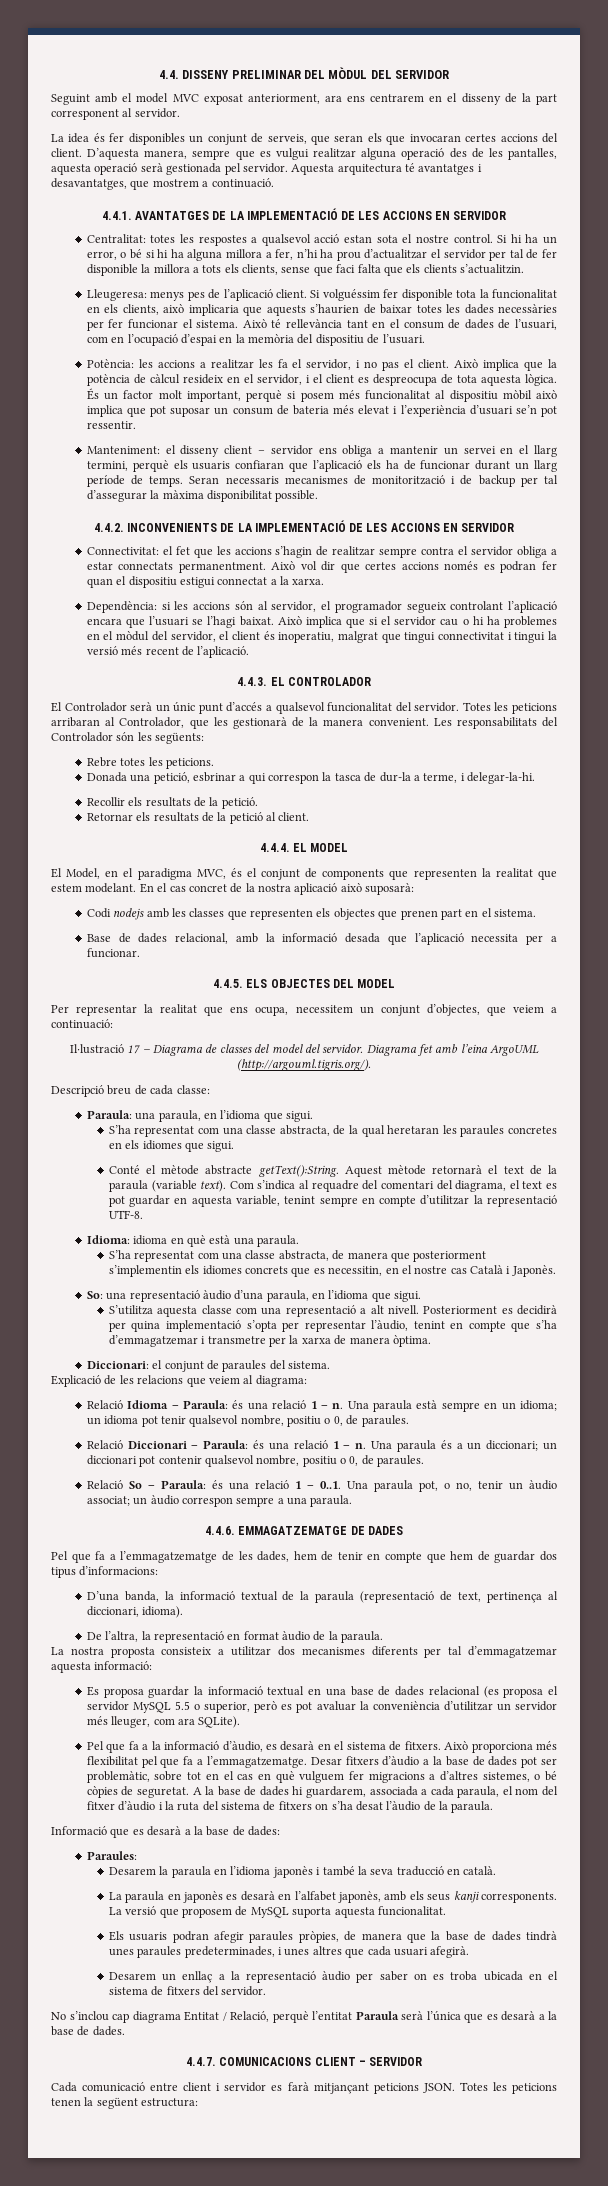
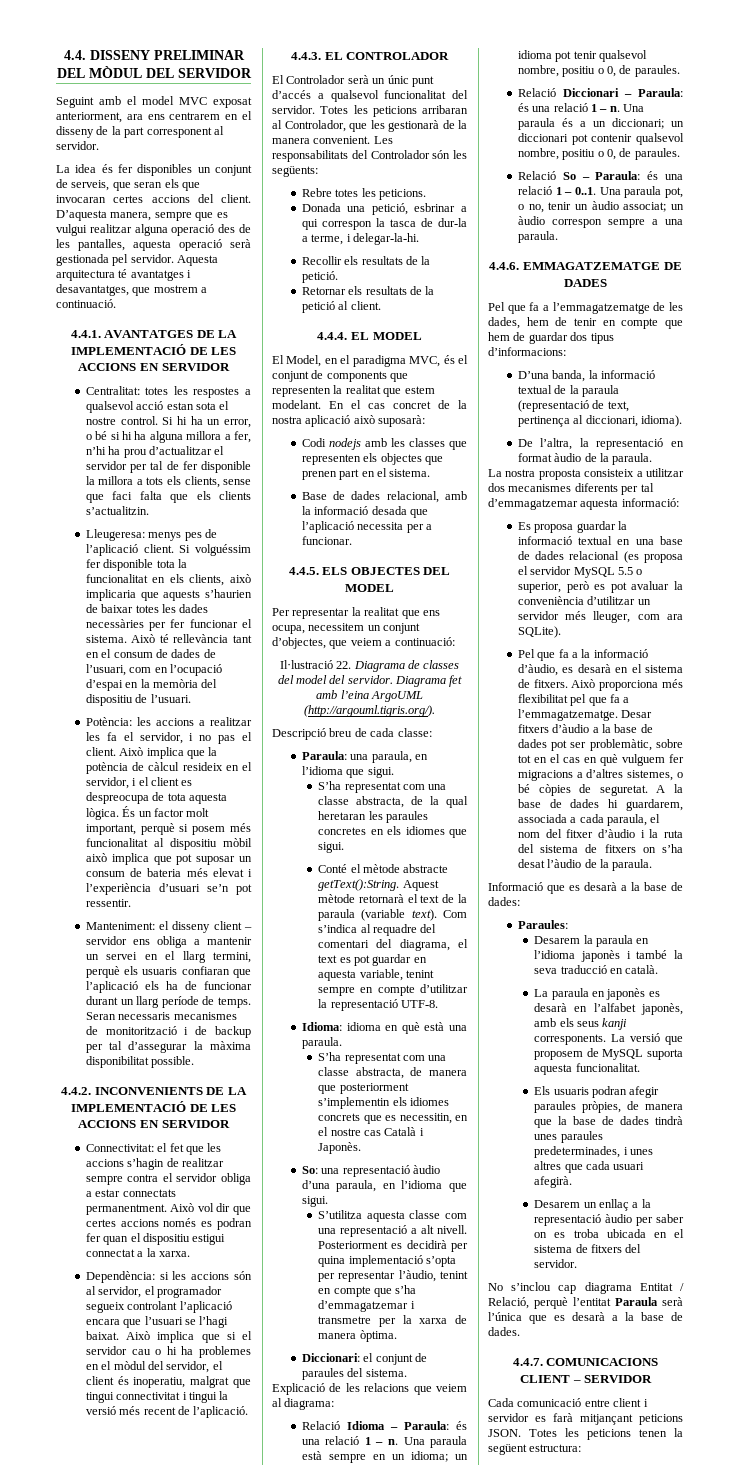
- Il·lustració 17 – Diagrama de classes del model del servidor.
+ Il·lustració 22. Diagrama de classes del model del servidor.

